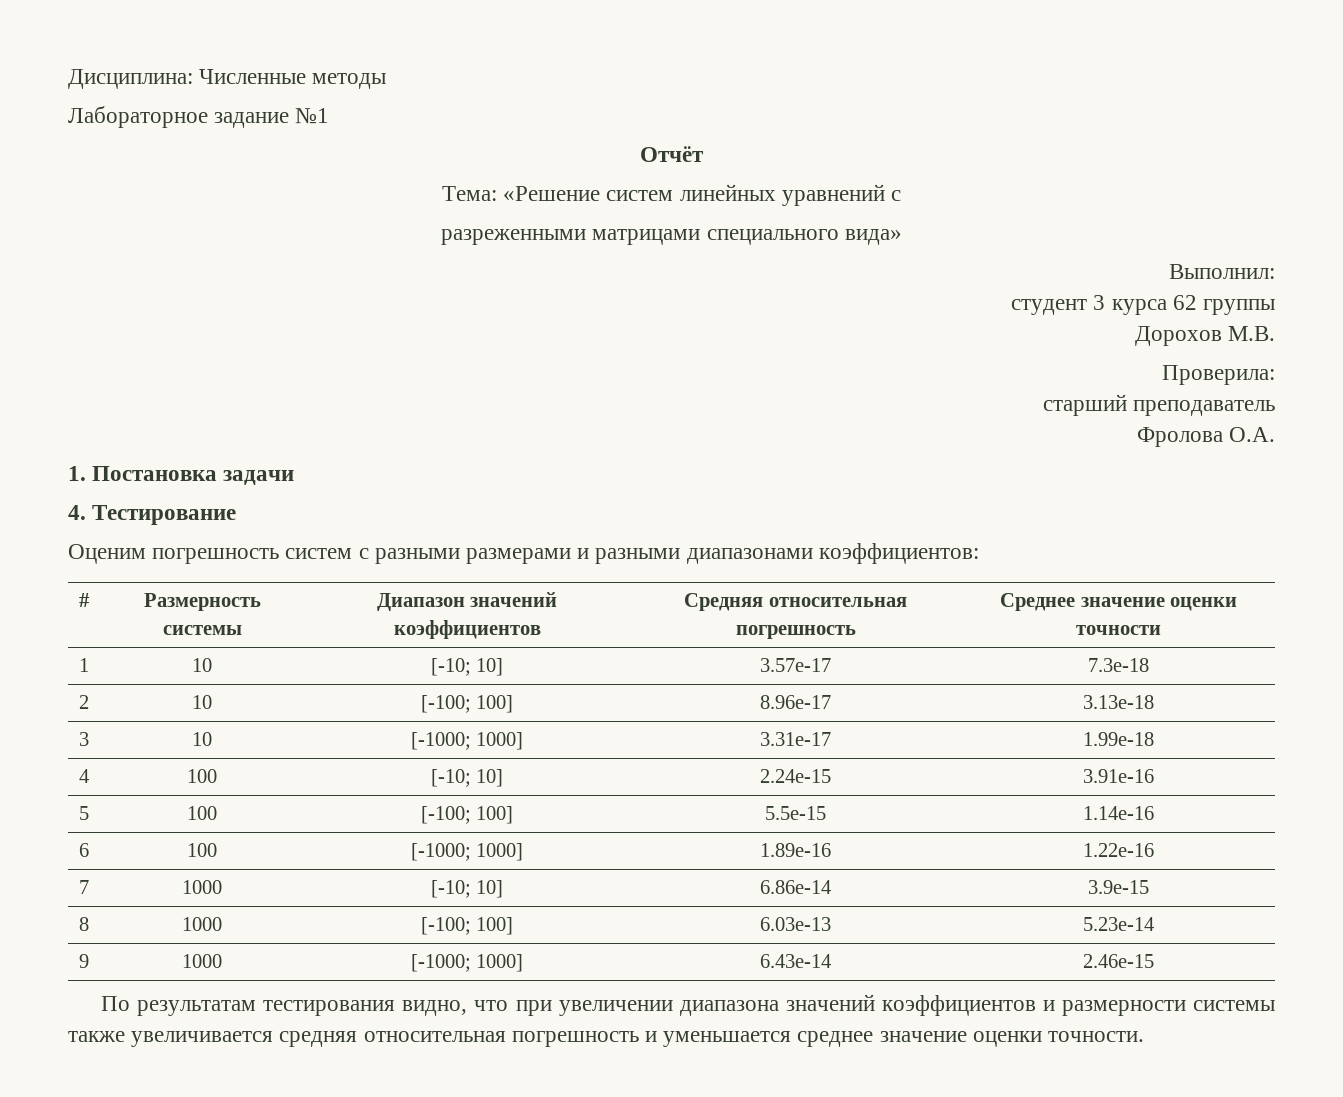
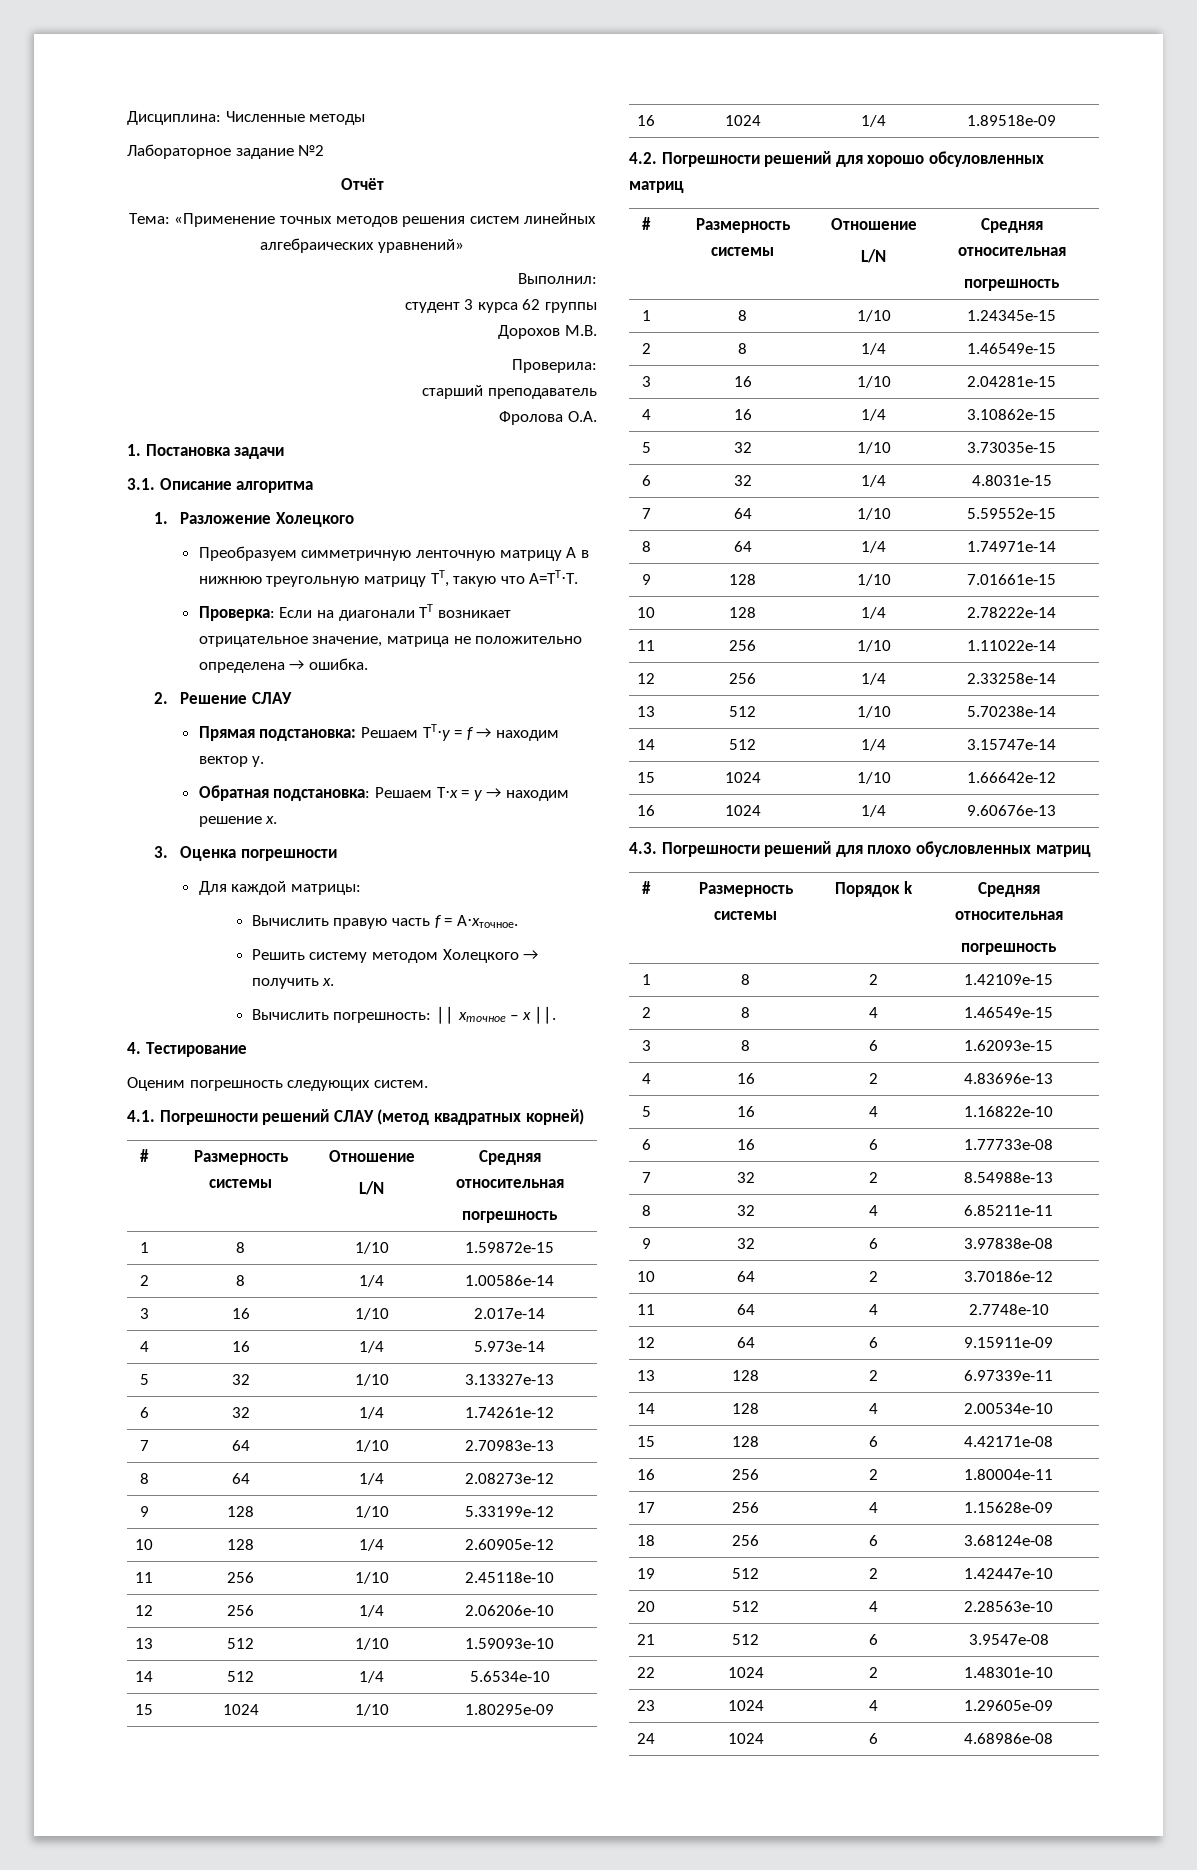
- Лабораторное задание №1
+ Лабораторное задание №2
- Тема: «Решение систем линейных уравнений с
- разреженными матрицами специального вида»
+ Тема: «Применение точных методов решения систем линейных алгебраических уравнений»
+ 3.1. Описание алгоритма
+ 1. Разложение Холецкого
+ Преобразуем симметричную ленточную матрицу A в нижнюю треугольную матрицу TT, такую что A=TT⋅T.
+ Проверка: Если на диагонали TT возникает отрицательное значение, матрица не положительно определена → ошибка.
+ 2. Решение СЛАУ
+ Прямая подстановка: Решаем TT⋅y = f → находим вектор y.
+ Обратная подстановка: Решаем T⋅x = y → находим решение x.
+ 3. Оценка погрешности
+ Для каждой матрицы:
+ Вычислить правую часть f = A⋅xточное.
+ Решить систему методом Холецкого → получить x.
+ Вычислить погрешность: ∣∣ xточное – x ∣∣.
  4. Тестирование
- Оценим погрешность систем с разными размерами и разными диапазонами коэффициентов:
- # | Размерность системы | Диапазон значений коэффициентов | Средняя относительная погрешность | Среднее значение оценки точности
- 1 | 10 | [-10; 10] | 3.57e-17 | 7.3e-18
- 2 | 10 | [-100; 100] | 8.96e-17 | 3.13e-18
- 3 | 10 | [-1000; 1000] | 3.31e-17 | 1.99e-18
- 4 | 100 | [-10; 10] | 2.24e-15 | 3.91e-16
- 5 | 100 | [-100; 100] | 5.5e-15 | 1.14e-16
- 6 | 100 | [-1000; 1000] | 1.89e-16 | 1.22e-16
- 7 | 1000 | [-10; 10] | 6.86e-14 | 3.9e-15
- 8 | 1000 | [-100; 100] | 6.03e-13 | 5.23e-14
- 9 | 1000 | [-1000; 1000] | 6.43e-14 | 2.46e-15
- По результатам тестирования видно, что при увеличении диапазона значений коэффициентов и размерности системы также увеличивается средняя относительная погрешность и уменьшается среднее значение оценки точности.
+ Оценим погрешность следующих систем.
+ 4.1. Погрешности решений СЛАУ (метод квадратных корней)
+ # | Размерность системы | Отношение
+ L/N | Средняя относительная
+ погрешность
+ 1 | 8 | 1/10 | 1.59872e-15
+ 2 | 8 | 1/4 | 1.00586e-14
+ 3 | 16 | 1/10 | 2.017e-14
+ 4 | 16 | 1/4 | 5.973e-14
+ 5 | 32 | 1/10 | 3.13327e-13
+ 6 | 32 | 1/4 | 1.74261e-12
+ 7 | 64 | 1/10 | 2.70983e-13
+ 8 | 64 | 1/4 | 2.08273e-12
+ 9 | 128 | 1/10 | 5.33199e-12
+ 10 | 128 | 1/4 | 2.60905e-12
+ 11 | 256 | 1/10 | 2.45118e-10
+ 12 | 256 | 1/4 | 2.06206e-10
+ 13 | 512 | 1/10 | 1.59093e-10
+ 14 | 512 | 1/4 | 5.6534e-10
+ 15 | 1024 | 1/10 | 1.80295e-09
+ 16 | 1024 | 1/4 | 1.89518e-09
+ 4.2. Погрешности решений для хорошо обсуловленных матриц
+ # | Размерность системы | Отношение
+ L/N | Средняя относительная
+ погрешность
+ 1 | 8 | 1/10 | 1.24345e-15
+ 2 | 8 | 1/4 | 1.46549e-15
+ 3 | 16 | 1/10 | 2.04281e-15
+ 4 | 16 | 1/4 | 3.10862e-15
+ 5 | 32 | 1/10 | 3.73035e-15
+ 6 | 32 | 1/4 | 4.8031e-15
+ 7 | 64 | 1/10 | 5.59552e-15
+ 8 | 64 | 1/4 | 1.74971e-14
+ 9 | 128 | 1/10 | 7.01661e-15
+ 10 | 128 | 1/4 | 2.78222e-14
+ 11 | 256 | 1/10 | 1.11022e-14
+ 12 | 256 | 1/4 | 2.33258e-14
+ 13 | 512 | 1/10 | 5.70238e-14
+ 14 | 512 | 1/4 | 3.15747e-14
+ 15 | 1024 | 1/10 | 1.66642e-12
+ 16 | 1024 | 1/4 | 9.60676e-13
+ 4.3. Погрешности решений для плохо обусловленных матриц
+ # | Размерность системы | Порядок k | Средняя относительная
+ погрешность
+ 1 | 8 | 2 | 1.42109e-15
+ 2 | 8 | 4 | 1.46549e-15
+ 3 | 8 | 6 | 1.62093e-15
+ 4 | 16 | 2 | 4.83696e-13
+ 5 | 16 | 4 | 1.16822e-10
+ 6 | 16 | 6 | 1.77733e-08
+ 7 | 32 | 2 | 8.54988e-13
+ 8 | 32 | 4 | 6.85211e-11
+ 9 | 32 | 6 | 3.97838e-08
+ 10 | 64 | 2 | 3.70186e-12
+ 11 | 64 | 4 | 2.7748e-10
+ 12 | 64 | 6 | 9.15911e-09
+ 13 | 128 | 2 | 6.97339e-11
+ 14 | 128 | 4 | 2.00534e-10
+ 15 | 128 | 6 | 4.42171e-08
+ 16 | 256 | 2 | 1.80004e-11
+ 17 | 256 | 4 | 1.15628e-09
+ 18 | 256 | 6 | 3.68124e-08
+ 19 | 512 | 2 | 1.42447e-10
+ 20 | 512 | 4 | 2.28563e-10
+ 21 | 512 | 6 | 3.9547e-08
+ 22 | 1024 | 2 | 1.48301e-10
+ 23 | 1024 | 4 | 1.29605e-09
+ 24 | 1024 | 6 | 4.68986e-08

